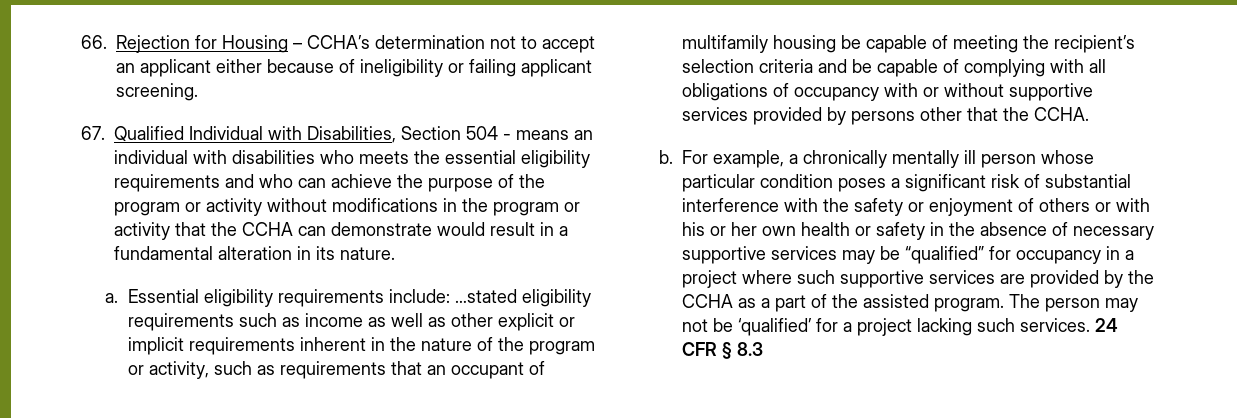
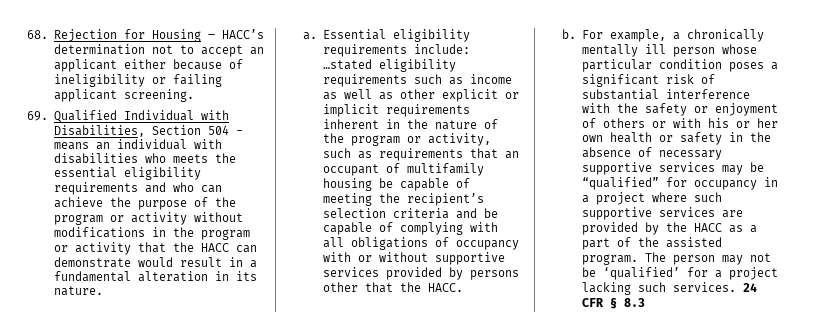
- 66. Rejection for Housing – CCHA’s determination not to accept an applicant either because of ineligibility or failing applicant screening.
+ 68. Rejection for Housing – HACC’s determination not to accept an applicant either because of ineligibility or failing applicant screening.
- 67. Qualified Individual with Disabilities, Section 504 - means an individual with disabilities who meets the essential eligibility requirements and who can achieve the purpose of the program or activity without modifications in the program or activity that the CCHA can demonstrate would result in a fundamental alteration in its nature.
+ 69. Qualified Individual with Disabilities, Section 504 - means an individual with disabilities who meets the essential eligibility requirements and who can achieve the purpose of the program or activity without modifications in the program or activity that the HACC can demonstrate would result in a fundamental alteration in its nature.
- …stated eligibility requirements such as income as well as other explicit or implicit requirements inherent in the nature of the program or activity, such as requirements that an occupant of multifamily housing be capable of meeting the recipient’s selection criteria and be capable of complying with all obligations of occupancy with or without supportive services provided by persons other that the CCHA.
+ …stated eligibility requirements such as income as well as other explicit or implicit requirements inherent in the nature of the program or activity, such as requirements that an occupant of multifamily housing be capable of meeting the recipient’s selection criteria and be capable of complying with all obligations of occupancy with or without supportive services provided by persons other that the HACC.
- For example, a chronically mentally ill person whose particular condition poses a significant risk of substantial interference with the safety or enjoyment of others or with his or her own health or safety in the absence of necessary supportive services may be “qualified” for occupancy in a project where such supportive services are provided by the CCHA as a part of the assisted program.
+ For example, a chronically mentally ill person whose particular condition poses a significant risk of substantial interference with the safety or enjoyment of others or with his or her own health or safety in the absence of necessary supportive services may be “qualified” for occupancy in a project where such supportive services are provided by the HACC as a part of the assisted program.

